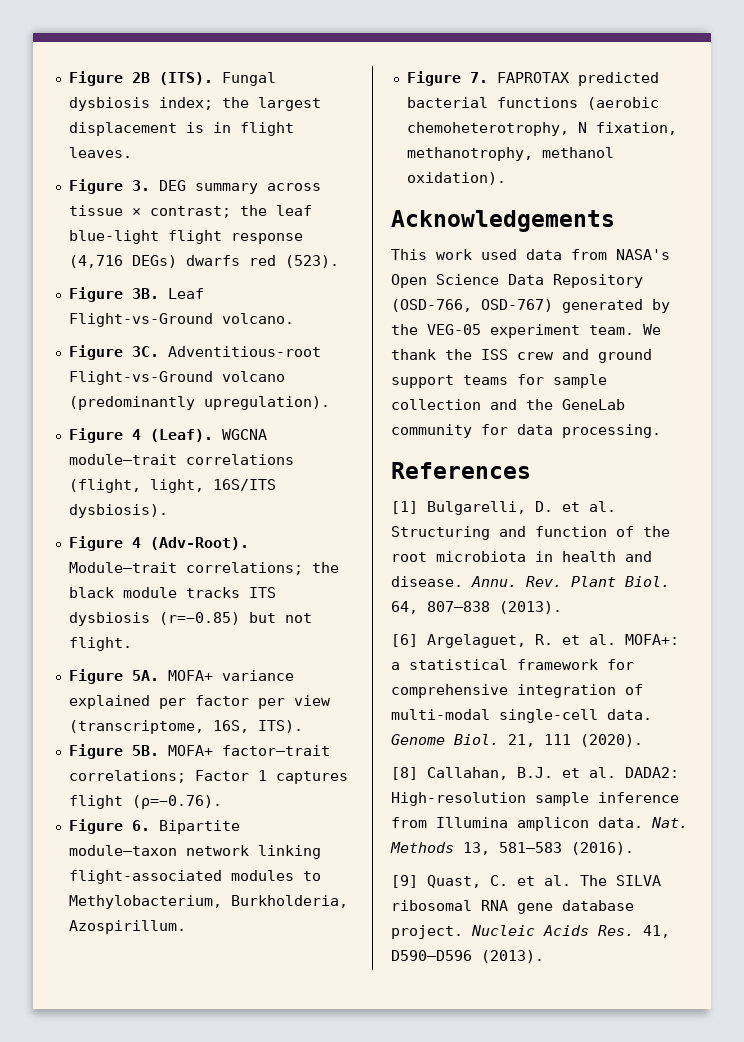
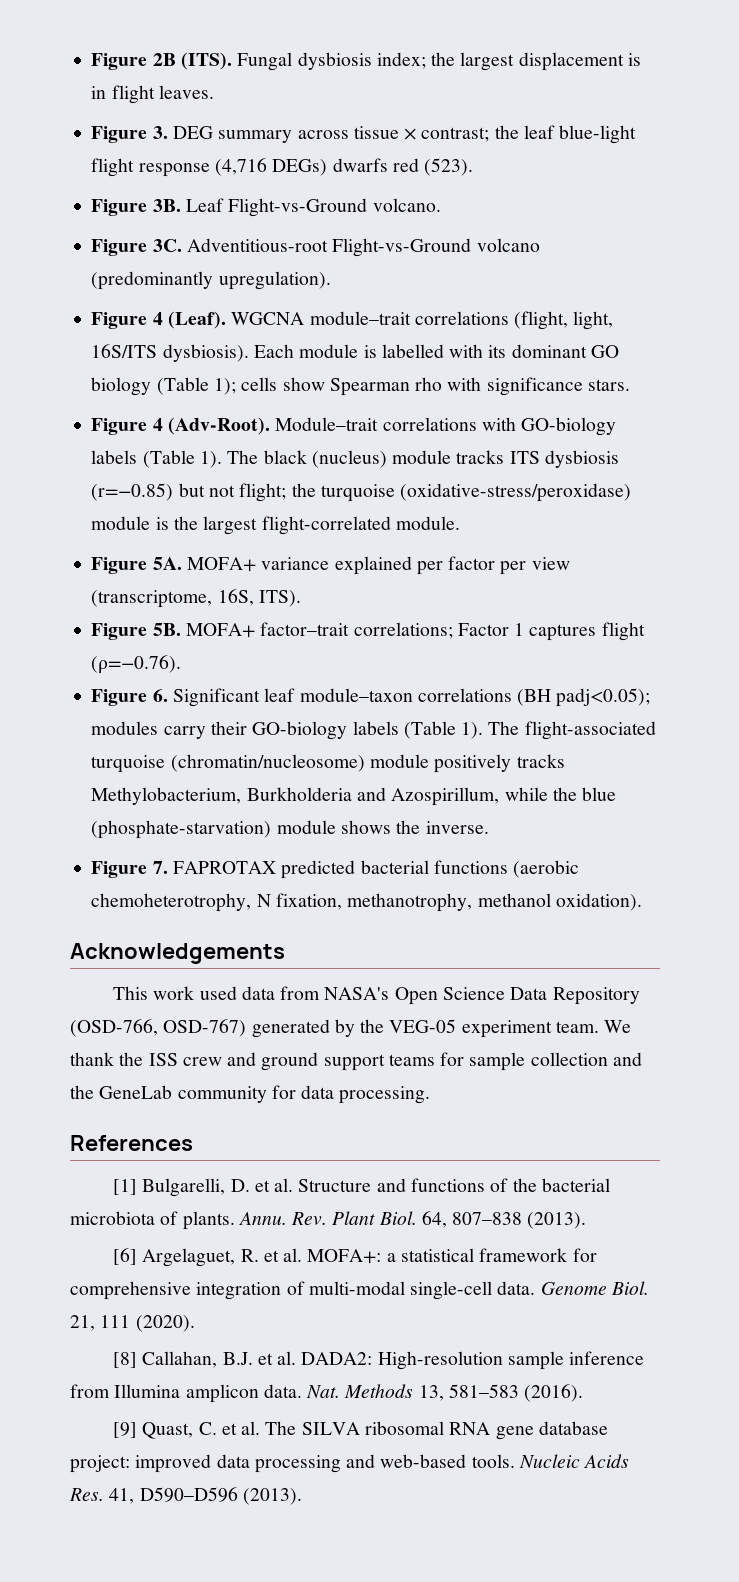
- WGCNA module–trait correlations (flight, light, 16S/ITS dysbiosis).
- Figure 4 (Adv-Root). Module–trait correlations; the black module tracks ITS dysbiosis (r=−0.85) but not flight.
+ WGCNA module–trait correlations (flight, light, 16S/ITS dysbiosis). Each module is labelled with its dominant GO biology (Table 1); cells show Spearman rho with significance stars.
+ Figure 4 (Adv-Root). Module–trait correlations with GO-biology labels (Table 1). The black (nucleus) module tracks ITS dysbiosis (r=−0.85) but not flight; the turquoise (oxidative-stress/peroxidase) module is the largest flight-correlated module.
- Figure 6. Bipartite module–taxon network linking flight-associated modules to Methylobacterium, Burkholderia, Azospirillum.
+ Figure 6. Significant leaf module–taxon correlations (BH padj<0.05); modules carry their GO-biology labels (Table 1). The flight-associated turquoise (chromatin/nucleosome) module positively tracks Methylobacterium, Burkholderia and Azospirillum, while the blue (phosphate-starvation) module shows the inverse.
- [1] Bulgarelli, D. et al. Structuring and function of the root microbiota in health and disease.
+ [1] Bulgarelli, D. et al. Structure and functions of the bacterial microbiota of plants.
- [9] Quast, C. et al. The SILVA ribosomal RNA gene database project.
+ [9] Quast, C. et al. The SILVA ribosomal RNA gene database project: improved data processing and web-based tools.

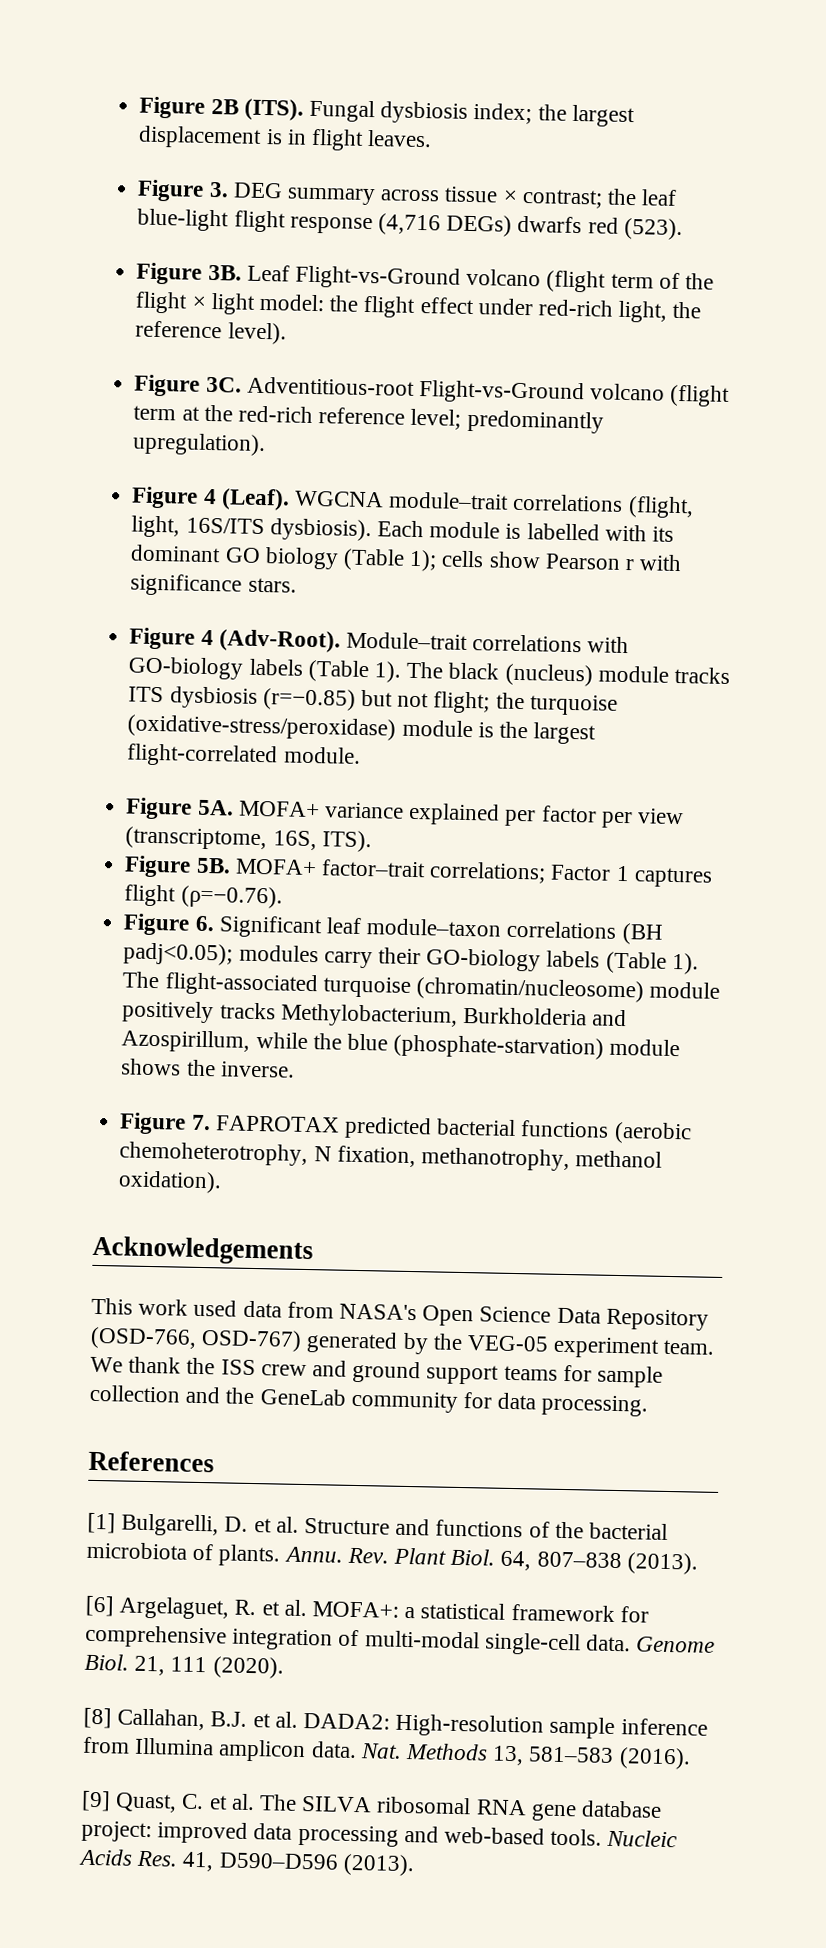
- Leaf Flight-vs-Ground volcano.
+ Leaf Flight-vs-Ground volcano (flight term of the flight × light model: the flight effect under red-rich light, the reference level).
- Adventitious-root Flight-vs-Ground volcano (predominantly upregulation).
+ Adventitious-root Flight-vs-Ground volcano (flight term at the red-rich reference level; predominantly upregulation).
- Each module is labelled with its dominant GO biology (Table 1); cells show Spearman rho with significance stars.
+ Each module is labelled with its dominant GO biology (Table 1); cells show Pearson r with significance stars.

